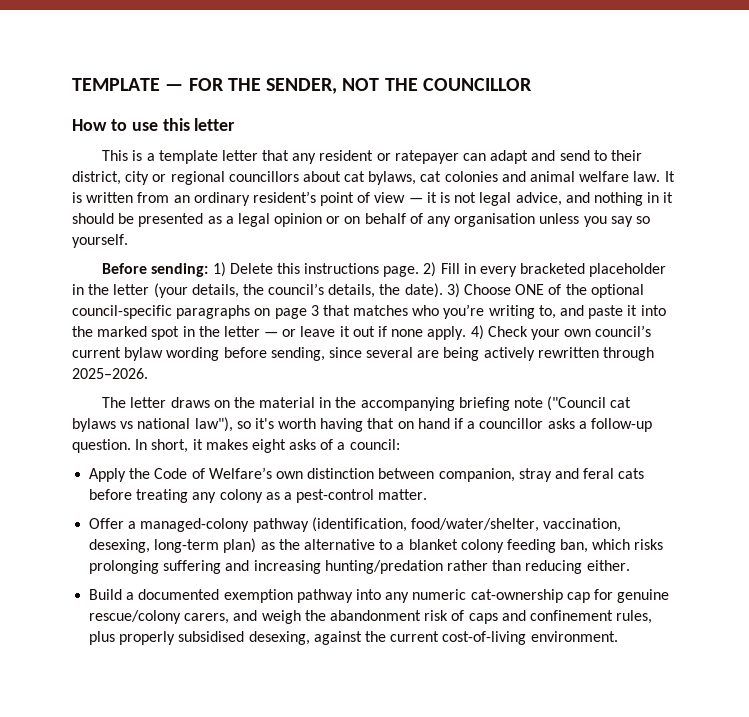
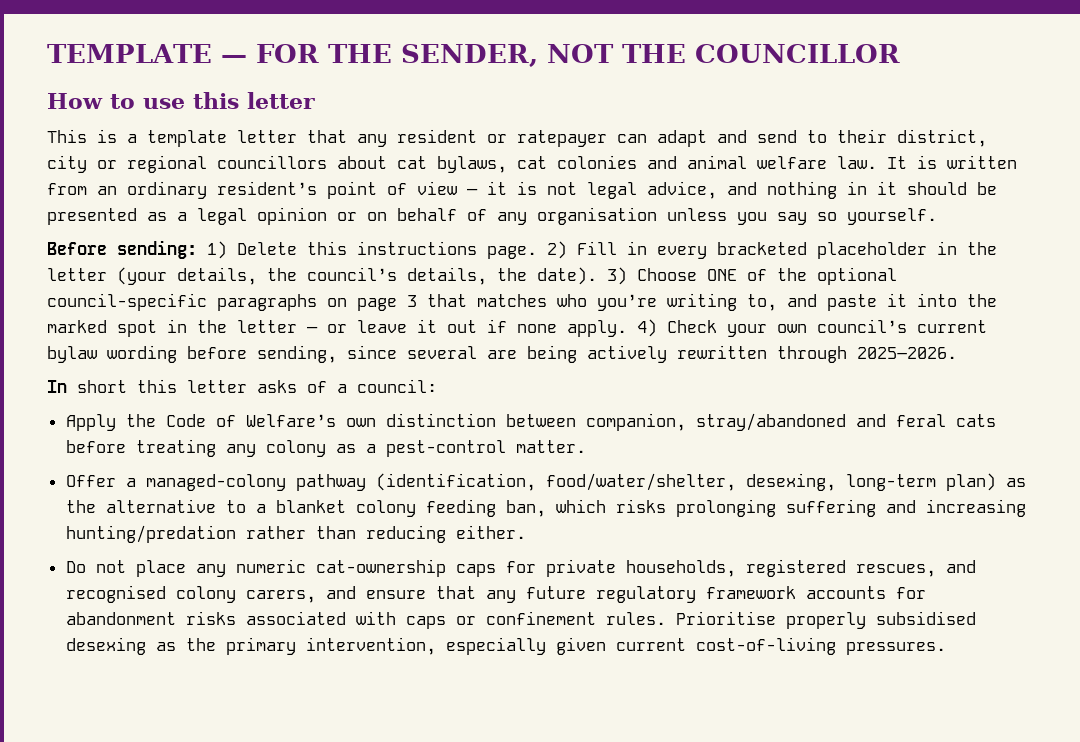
- The letter draws on the material in the accompanying briefing note ("Council cat bylaws vs national law"), so it's worth having that on hand if a councillor asks a follow-up question. In short, it makes eight asks of a council:
+ In short this letter asks of a council:
- Apply the Code of Welfare’s own distinction between companion, stray and feral cats before treating any colony as a pest-control matter.
+ Apply the Code of Welfare’s own distinction between companion, stray/abandoned and feral cats before treating any colony as a pest-control matter.
- Offer a managed-colony pathway (identification, food/water/shelter, vaccination, desexing, long-term plan) as the alternative to a blanket colony feeding ban, which risks prolonging suffering and increasing hunting/predation rather than reducing either.
+ Offer a managed-colony pathway (identification, food/water/shelter, desexing, long-term plan) as the alternative to a blanket colony feeding ban, which risks prolonging suffering and increasing hunting/predation rather than reducing either.
- Build a documented exemption pathway into any numeric cat-ownership cap for genuine rescue/colony carers, and weigh the abandonment risk of caps and confinement rules, plus properly subsidised desexing, against the current cost-of-living environment.
+ Do not place any numeric cat-ownership caps for private households, registered rescues, and recognised colony carers, and ensure that any future regulatory framework accounts for abandonment risks associated with caps or confinement rules. Prioritise properly subsidised desexing as the primary intervention, especially given current cost-of-living pressures.

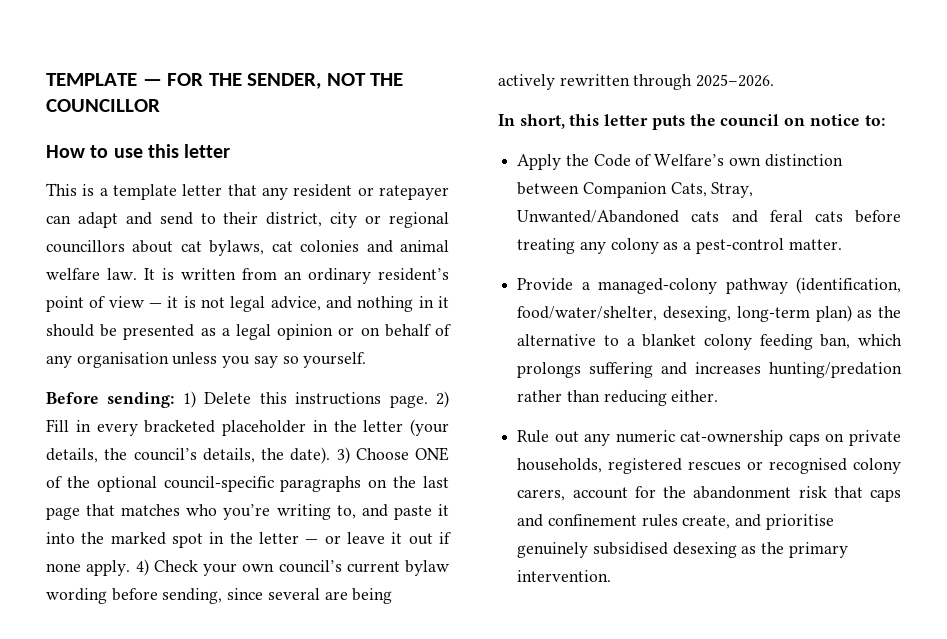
- 3) Choose ONE of the optional council-specific paragraphs on page 3 that matches who you’re writing to, and paste it into the marked spot in the letter — or leave it out if none apply.
+ 3) Choose ONE of the optional council-specific paragraphs on the last page that matches who you’re writing to, and paste it into the marked spot in the letter — or leave it out if none apply.
- In short this letter asks of a council:
+ In short, this letter puts the council on notice to:
- Apply the Code of Welfare’s own distinction between companion, stray/abandoned and feral cats before treating any colony as a pest-control matter.
+ Apply the Code of Welfare’s own distinction between Companion Cats, Stray, Unwanted/Abandoned cats and feral cats before treating any colony as a pest-control matter.
- Offer a managed-colony pathway (identification, food/water/shelter, desexing, long-term plan) as the alternative to a blanket colony feeding ban, which risks prolonging suffering and increasing hunting/predation rather than reducing either.
+ Provide a managed-colony pathway (identification, food/water/shelter, desexing, long-term plan) as the alternative to a blanket colony feeding ban, which prolongs suffering and increases hunting/predation rather than reducing either.
- Do not place any numeric cat-ownership caps for private households, registered rescues, and recognised colony carers, and ensure that any future regulatory framework accounts for abandonment risks associated with caps or confinement rules. Prioritise properly subsidised desexing as the primary intervention, especially given current cost-of-living pressures.
+ Rule out any numeric cat-ownership caps on private households, registered rescues or recognised colony carers, account for the abandonment risk that caps and confinement rules create, and prioritise genuinely subsidised desexing as the primary intervention.

